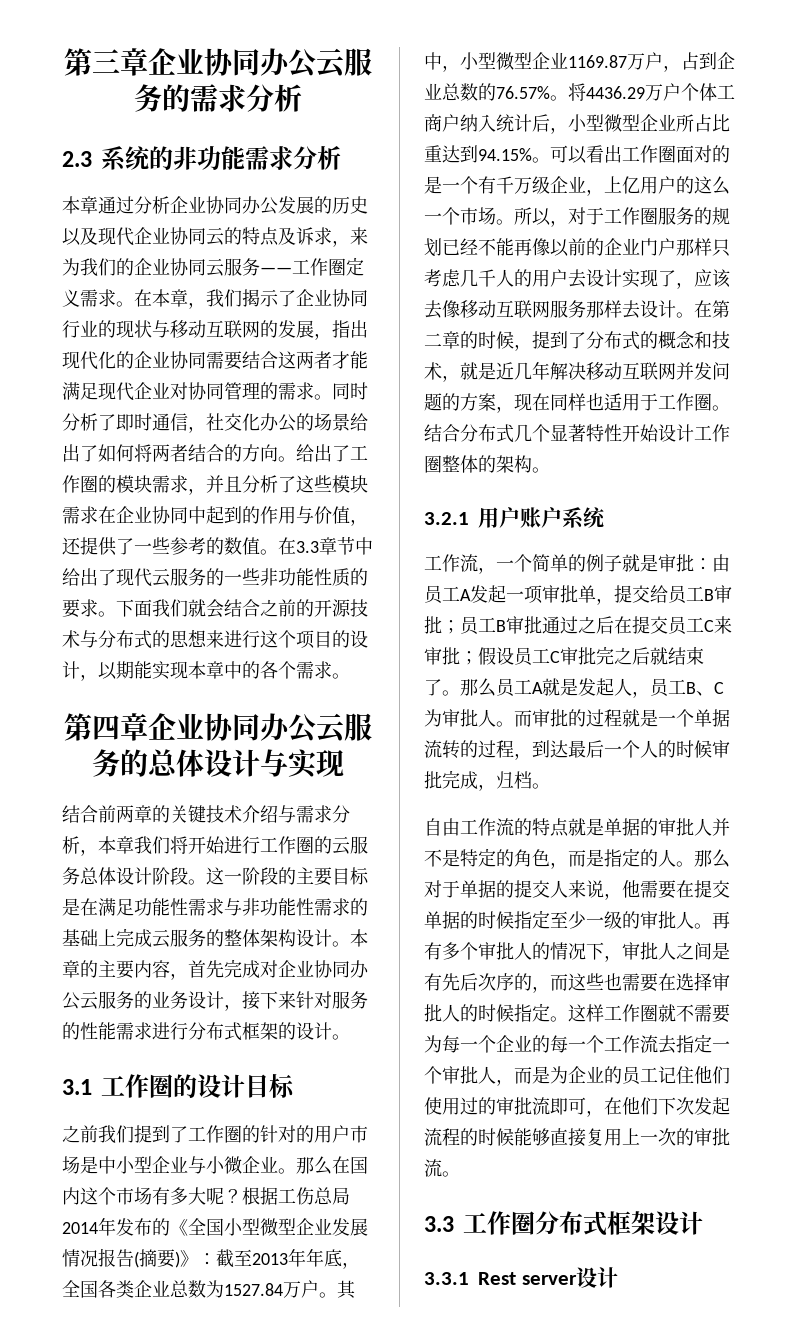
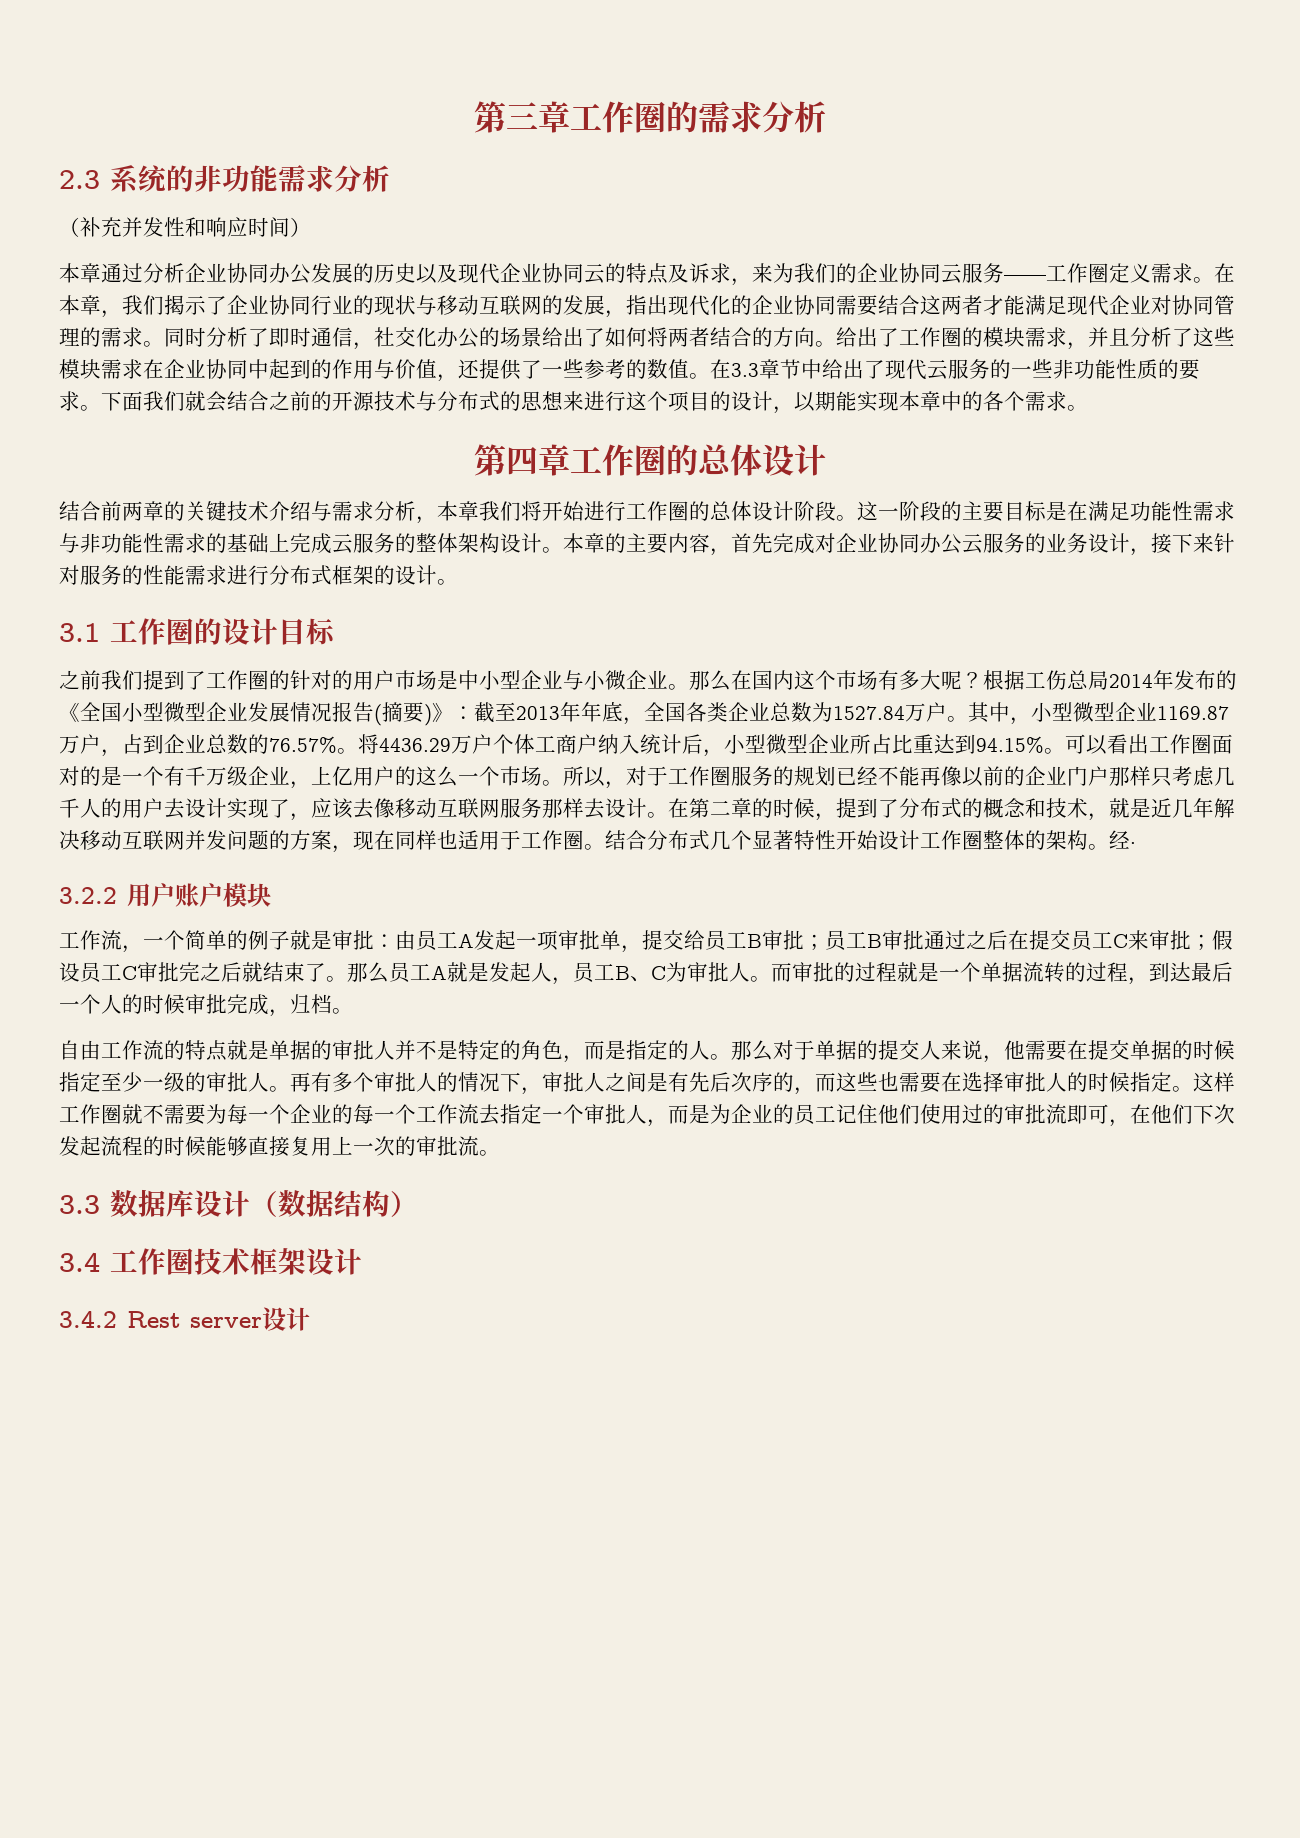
- 第三章企业协同办公云服务的需求分析
+ 第三章工作圈的需求分析
+ （补充并发性和响应时间）
- 第四章企业协同办公云服务的总体设计与实现
+ 第四章工作圈的总体设计
- 结合前两章的关键技术介绍与需求分析，本章我们将开始进行工作圈的云服务总体设计阶段。
+ 结合前两章的关键技术介绍与需求分析，本章我们将开始进行工作圈的总体设计阶段。
- 结合分布式几个显著特性开始设计工作圈整体的架构。
- 3.2.1用户账户系统
+ 结合分布式几个显著特性开始设计工作圈整体的架构。经·
+ 3.2.2用户账户模块
- 3.3工作圈分布式框架设计
+ 3.3数据库设计（数据结构）
+ 3.4工作圈技术框架设计
- 3.3.1 Rest server设计
+ 3.4.2 Rest server设计

